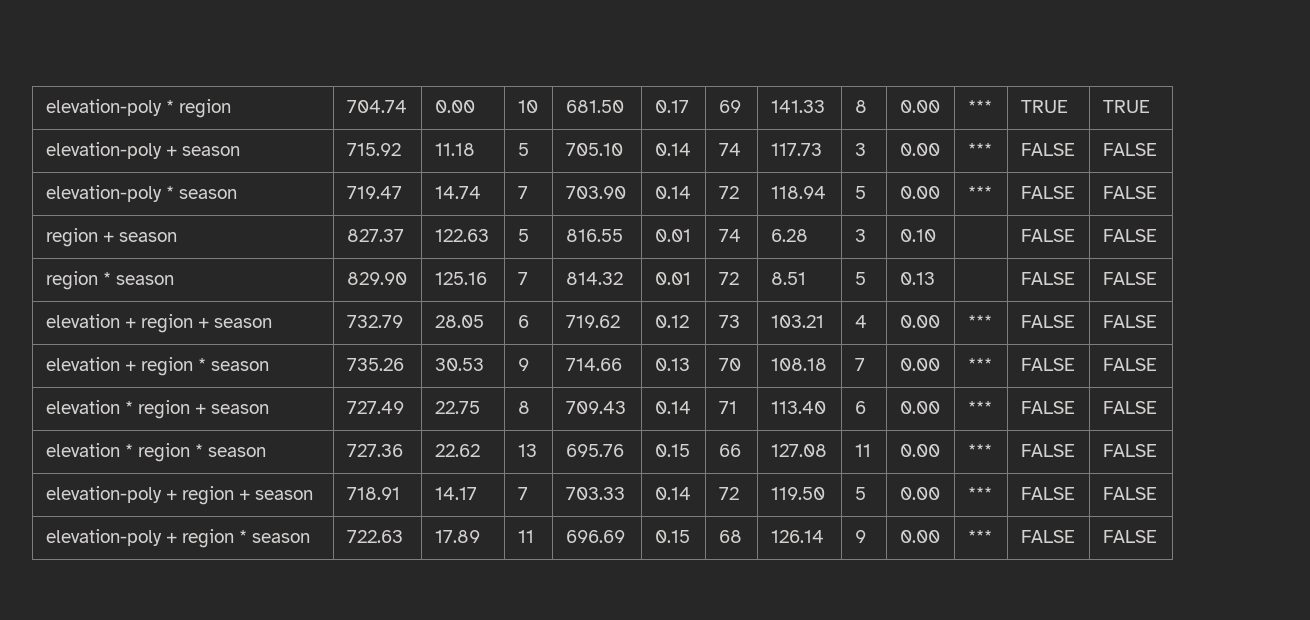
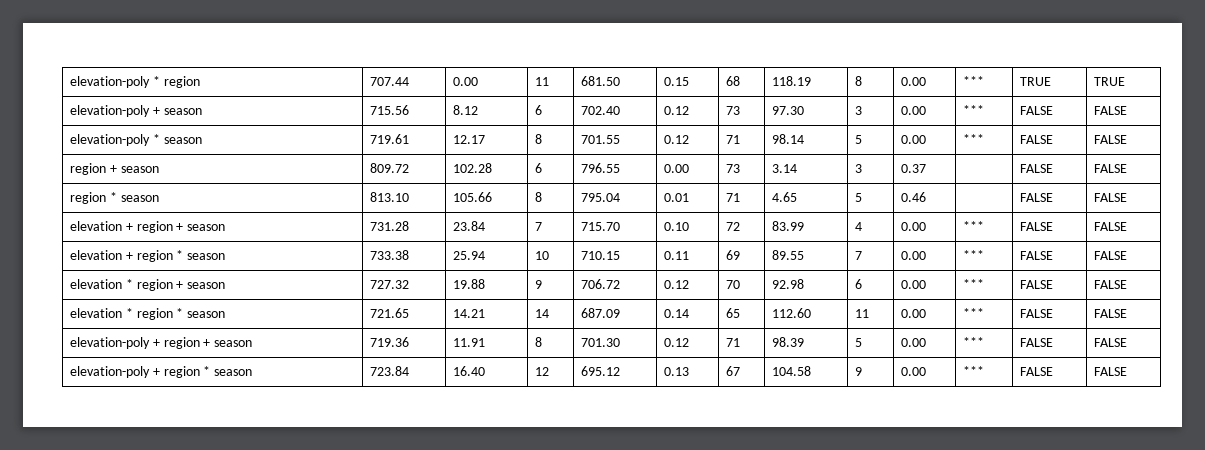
- elevation-poly * region | 704.74 | 0.00 | 10 | 681.50 | 0.17 | 69 | 141.33 | 8 | 0.00 | *** | TRUE | TRUE
+ elevation-poly * region | 707.44 | 0.00 | 11 | 681.50 | 0.15 | 68 | 118.19 | 8 | 0.00 | *** | TRUE | TRUE
- elevation-poly + season | 715.92 | 11.18 | 5 | 705.10 | 0.14 | 74 | 117.73 | 3 | 0.00 | *** | FALSE | FALSE
+ elevation-poly + season | 715.56 | 8.12 | 6 | 702.40 | 0.12 | 73 | 97.30 | 3 | 0.00 | *** | FALSE | FALSE
- elevation-poly * season | 719.47 | 14.74 | 7 | 703.90 | 0.14 | 72 | 118.94 | 5 | 0.00 | *** | FALSE | FALSE
+ elevation-poly * season | 719.61 | 12.17 | 8 | 701.55 | 0.12 | 71 | 98.14 | 5 | 0.00 | *** | FALSE | FALSE
- region + season | 827.37 | 122.63 | 5 | 816.55 | 0.01 | 74 | 6.28 | 3 | 0.10 | | FALSE | FALSE
+ region + season | 809.72 | 102.28 | 6 | 796.55 | 0.00 | 73 | 3.14 | 3 | 0.37 | | FALSE | FALSE
- region * season | 829.90 | 125.16 | 7 | 814.32 | 0.01 | 72 | 8.51 | 5 | 0.13 | | FALSE | FALSE
+ region * season | 813.10 | 105.66 | 8 | 795.04 | 0.01 | 71 | 4.65 | 5 | 0.46 | | FALSE | FALSE
- elevation + region + season | 732.79 | 28.05 | 6 | 719.62 | 0.12 | 73 | 103.21 | 4 | 0.00 | *** | FALSE | FALSE
+ elevation + region + season | 731.28 | 23.84 | 7 | 715.70 | 0.10 | 72 | 83.99 | 4 | 0.00 | *** | FALSE | FALSE
- elevation + region * season | 735.26 | 30.53 | 9 | 714.66 | 0.13 | 70 | 108.18 | 7 | 0.00 | *** | FALSE | FALSE
+ elevation + region * season | 733.38 | 25.94 | 10 | 710.15 | 0.11 | 69 | 89.55 | 7 | 0.00 | *** | FALSE | FALSE
- elevation * region + season | 727.49 | 22.75 | 8 | 709.43 | 0.14 | 71 | 113.40 | 6 | 0.00 | *** | FALSE | FALSE
+ elevation * region + season | 727.32 | 19.88 | 9 | 706.72 | 0.12 | 70 | 92.98 | 6 | 0.00 | *** | FALSE | FALSE
- elevation * region * season | 727.36 | 22.62 | 13 | 695.76 | 0.15 | 66 | 127.08 | 11 | 0.00 | *** | FALSE | FALSE
+ elevation * region * season | 721.65 | 14.21 | 14 | 687.09 | 0.14 | 65 | 112.60 | 11 | 0.00 | *** | FALSE | FALSE
- elevation-poly + region + season | 718.91 | 14.17 | 7 | 703.33 | 0.14 | 72 | 119.50 | 5 | 0.00 | *** | FALSE | FALSE
+ elevation-poly + region + season | 719.36 | 11.91 | 8 | 701.30 | 0.12 | 71 | 98.39 | 5 | 0.00 | *** | FALSE | FALSE
- elevation-poly + region * season | 722.63 | 17.89 | 11 | 696.69 | 0.15 | 68 | 126.14 | 9 | 0.00 | *** | FALSE | FALSE
+ elevation-poly + region * season | 723.84 | 16.40 | 12 | 695.12 | 0.13 | 67 | 104.58 | 9 | 0.00 | *** | FALSE | FALSE

